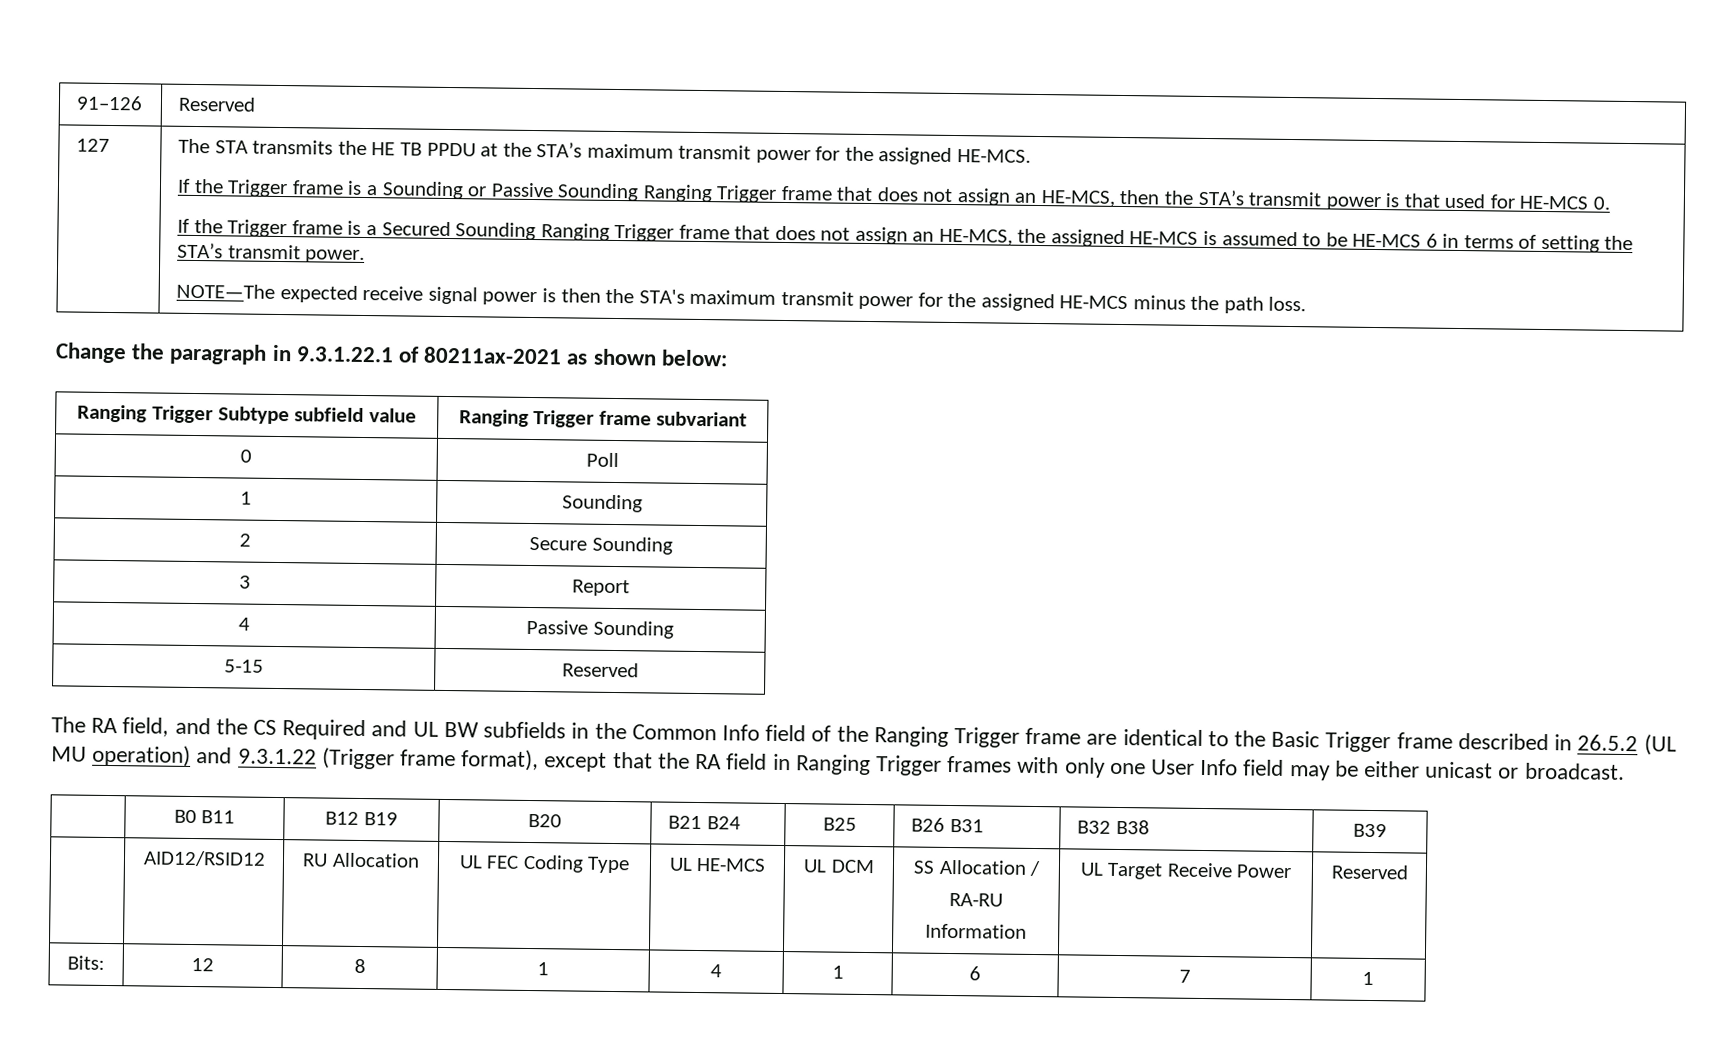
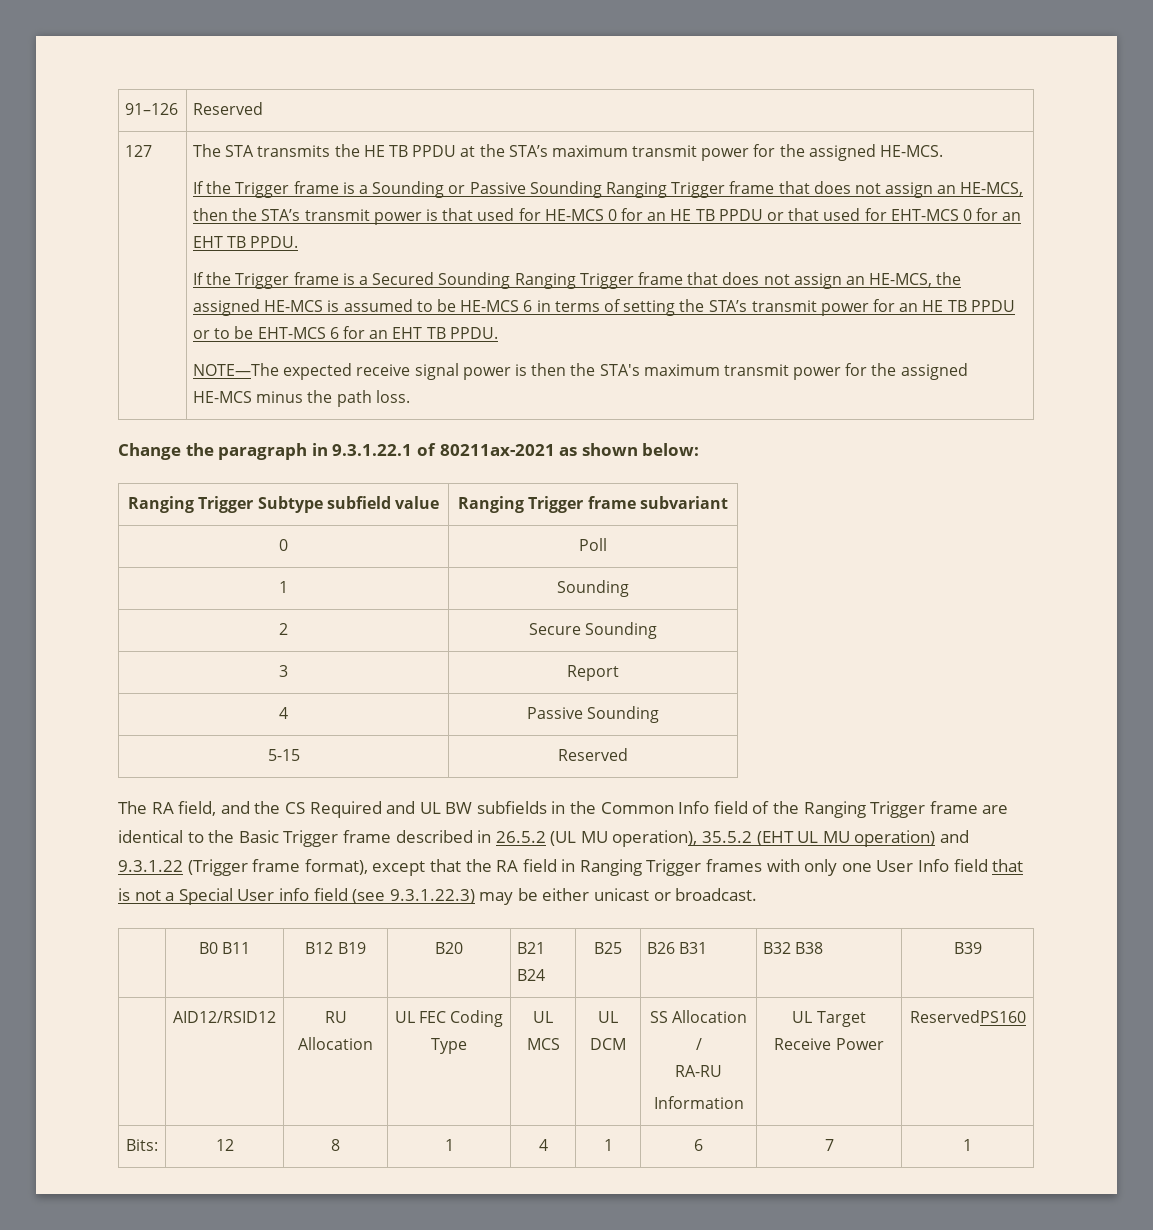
- If the Trigger frame is a Sounding or Passive Sounding Ranging Trigger frame that does not assign an HE-MCS, then the STA’s transmit power is that used for HE-MCS 0.
+ If the Trigger frame is a Sounding or Passive Sounding Ranging Trigger frame that does not assign an HE-MCS, then the STA’s transmit power is that used for HE-MCS 0 for an HE TB PPDU or that used for EHT-MCS 0 for an EHT TB PPDU.
- If the Trigger frame is a Secured Sounding Ranging Trigger frame that does not assign an HE-MCS, the assigned HE-MCS is assumed to be HE-MCS 6 in terms of setting the STA’s transmit power.
+ If the Trigger frame is a Secured Sounding Ranging Trigger frame that does not assign an HE-MCS, the assigned HE-MCS is assumed to be HE-MCS 6 in terms of setting the STA’s transmit power for an HE TB PPDU or to be EHT-MCS 6 for an EHT TB PPDU.
- The RA field, and the CS Required and UL BW subfields in the Common Info field of the Ranging Trigger frame are identical to the Basic Trigger frame described in 26.5.2 (UL MU operation) and 9.3.1.22 (Trigger frame format), except that the RA field in Ranging Trigger frames with only one User Info field may be either unicast or broadcast.
+ The RA field, and the CS Required and UL BW subfields in the Common Info field of the Ranging Trigger frame are identical to the Basic Trigger frame described in 26.5.2 (UL MU operation), 35.5.2 (EHT UL MU operation) and 9.3.1.22 (Trigger frame format), except that the RA field in Ranging Trigger frames with only one User Info field that is not a Special User info field (see 9.3.1.22.3) may be either unicast or broadcast.
- | AID12/RSID12 | RU Allocation | UL FEC Coding Type | UL HE-MCS | UL DCM | SS Allocation /
+ | AID12/RSID12 | RU Allocation | UL FEC Coding Type | UL MCS | UL DCM | SS Allocation /
  RA-RU
- Information | UL Target Receive Power | Reserved
+ Information | UL Target Receive Power | ReservedPS160

